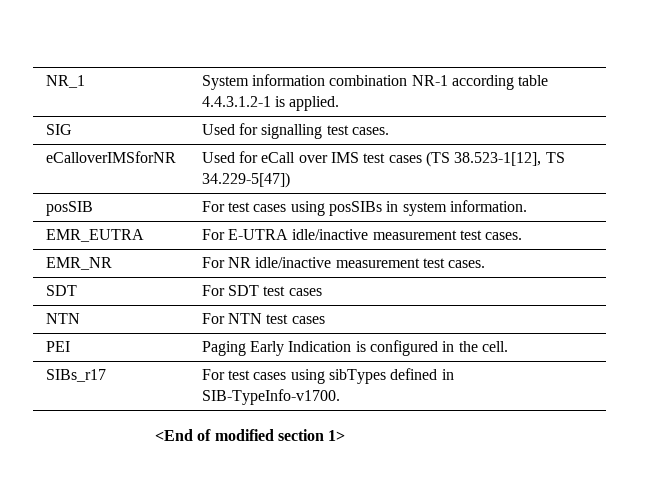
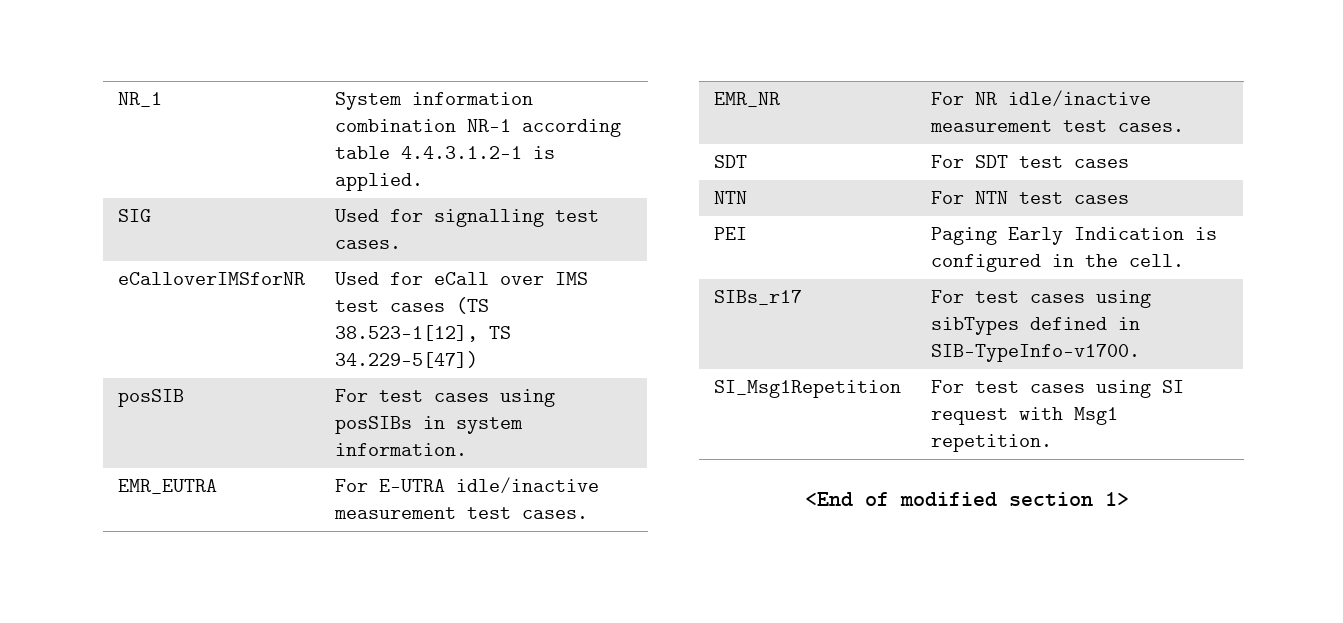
+ SI_Msg1Repetition | For test cases using SI request with Msg1 repetition.

